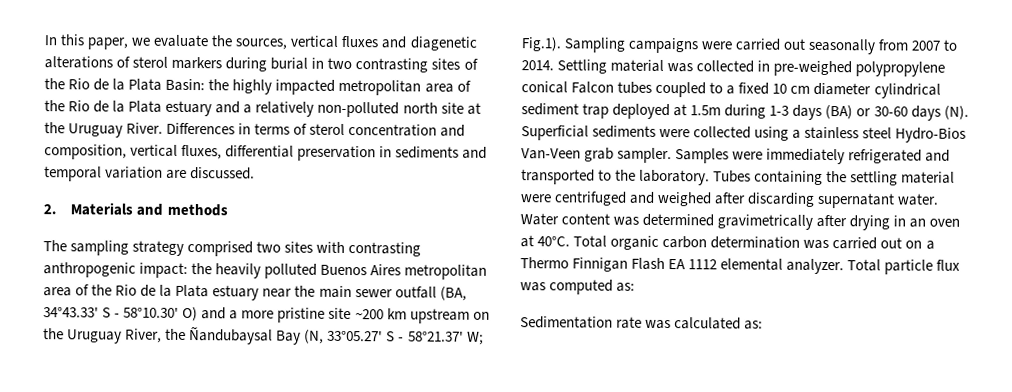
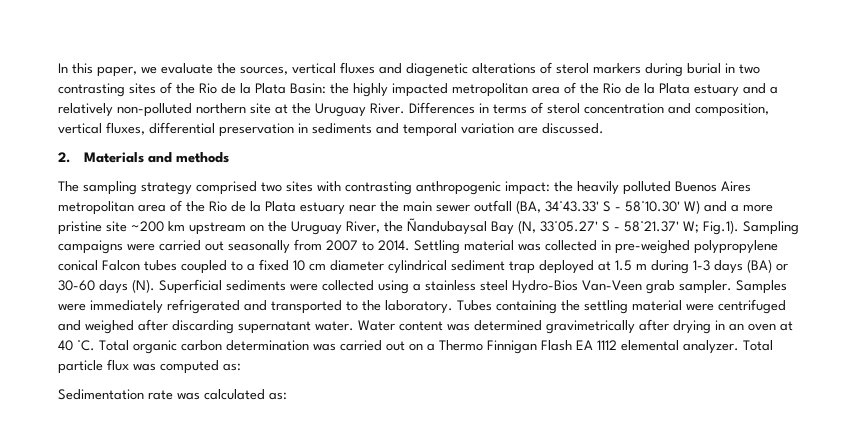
- In this paper, we evaluate the sources, vertical fluxes and diagenetic alterations of sterol markers during burial in two contrasting sites of the Rio de la Plata Basin: the highly impacted metropolitan area of the Rio de la Plata estuary and a relatively non-polluted north site at the Uruguay River.
+ In this paper, we evaluate the sources, vertical fluxes and diagenetic alterations of sterol markers during burial in two contrasting sites of the Rio de la Plata Basin: the highly impacted metropolitan area of the Rio de la Plata estuary and a relatively non-polluted northern site at the Uruguay River.
- the heavily polluted Buenos Aires metropolitan area of the Rio de la Plata estuary near the main sewer outfall (BA, 34°43.33' S - 58°10.30' O) and a more pristine site ~200 km upstream on the Uruguay River, the Ñandubaysal Bay (N, 33°05.27' S - 58°21.37' W;
+ the heavily polluted Buenos Aires metropolitan area of the Rio de la Plata estuary near the main sewer outfall (BA, 34°43.33' S - 58°10.30' W) and a more pristine site ~200 km upstream on the Uruguay River, the Ñandubaysal Bay (N, 33°05.27' S - 58°21.37' W;
- Settling material was collected in pre-weighed polypropylene conical Falcon tubes coupled to a fixed 10 cm diameter cylindrical sediment trap deployed at 1.5m during 1-3 days (BA) or 30-60 days (N). Superficial sediments were collected using a stainless steel Hydro-Bios Van-Veen grab sampler.
+ Settling material was collected in pre-weighed polypropylene conical Falcon tubes coupled to a fixed 10 cm diameter cylindrical sediment trap deployed at 1.5 m during 1-3 days (BA) or 30-60 days (N). Superficial sediments were collected using a stainless steel Hydro-Bios Van-Veen grab sampler.
- Water content was determined gravimetrically after drying in an oven at 40°C.
+ Water content was determined gravimetrically after drying in an oven at 40 °C.

